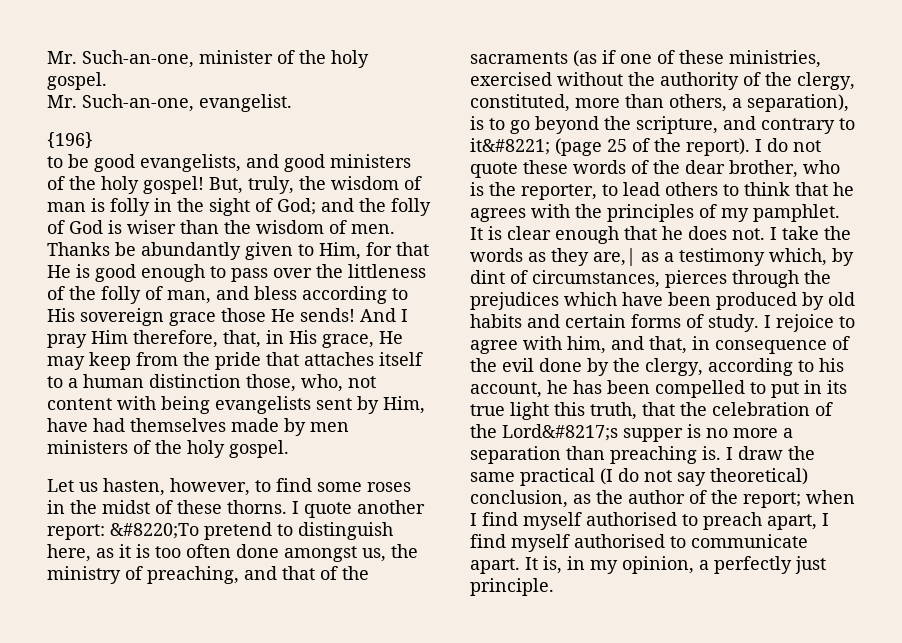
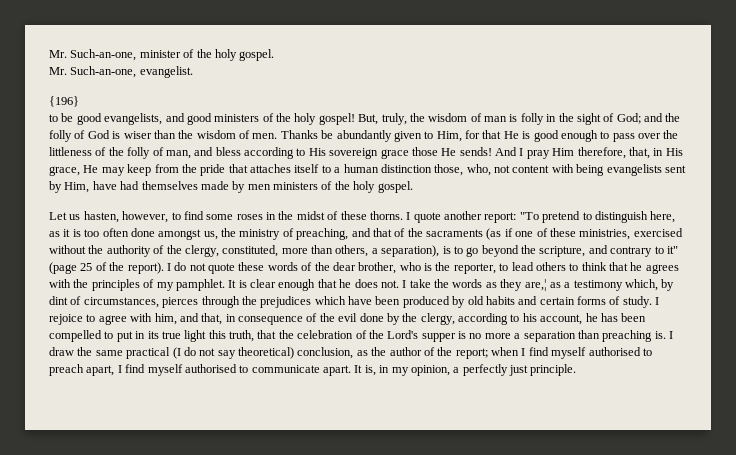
- I quote another report: &#8220;To pretend to distinguish here, as it is too often done amongst us, the ministry of preaching, and that of the sacraments (as if one of these ministries, exercised without the authority of the clergy, constituted, more than others, a separation), is to go beyond the scripture, and contrary to it&#8221; (page 25 of the report).
+ I quote another report: "To pretend to distinguish here, as it is too often done amongst us, the ministry of preaching, and that of the sacraments (as if one of these ministries, exercised without the authority of the clergy, constituted, more than others, a separation), is to go beyond the scripture, and contrary to it" (page 25 of the report).
- I take the words as they are,| as a testimony which, by dint of circumstances, pierces through the prejudices which have been produced by old habits and certain forms of study.
+ I take the words as they are,¦ as a testimony which, by dint of circumstances, pierces through the prejudices which have been produced by old habits and certain forms of study.
- I rejoice to agree with him, and that, in consequence of the evil done by the clergy, according to his account, he has been compelled to put in its true light this truth, that the celebration of the Lord&#8217;s supper is no more a separation than preaching is.
+ I rejoice to agree with him, and that, in consequence of the evil done by the clergy, according to his account, he has been compelled to put in its true light this truth, that the celebration of the Lord's supper is no more a separation than preaching is.

